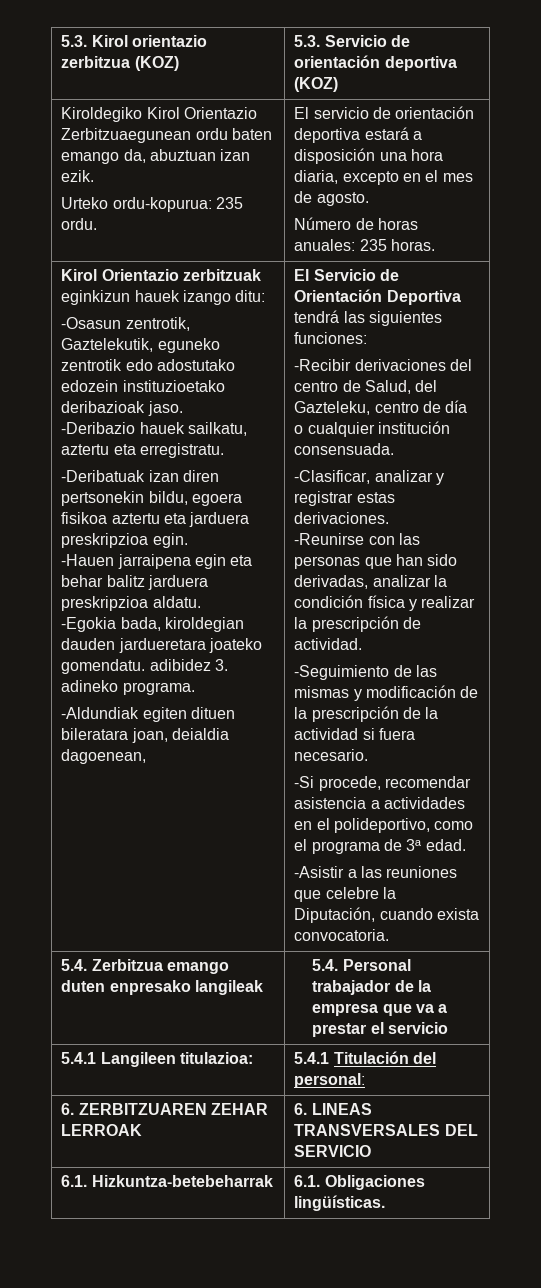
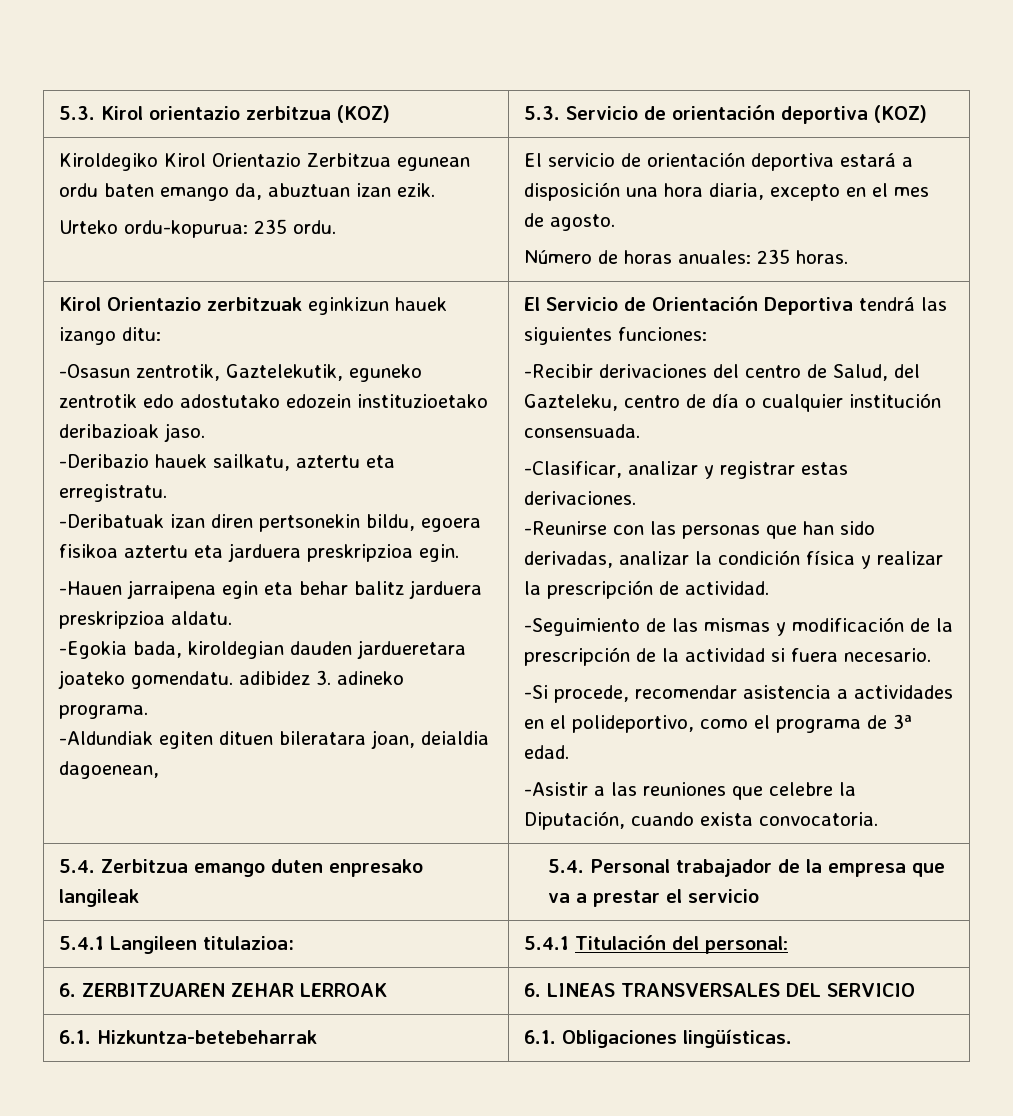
- Kiroldegiko Kirol Orientazio Zerbitzuaegunean ordu baten emango da, abuztuan izan ezik.
+ Kiroldegiko Kirol Orientazio Zerbitzua egunean ordu baten emango da, abuztuan izan ezik.

